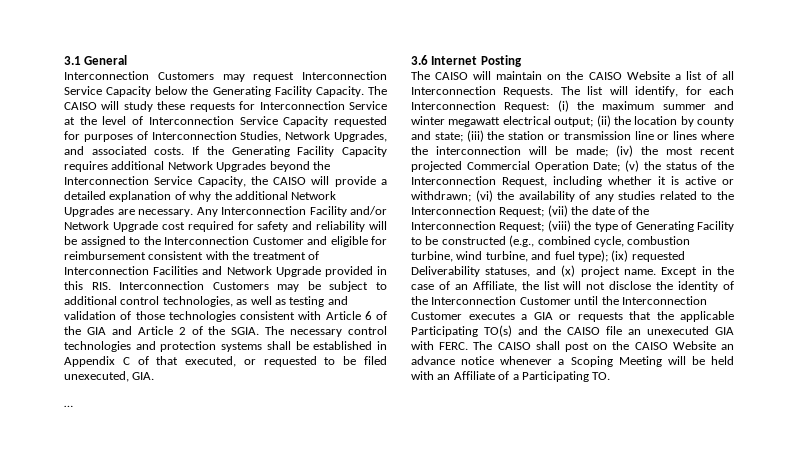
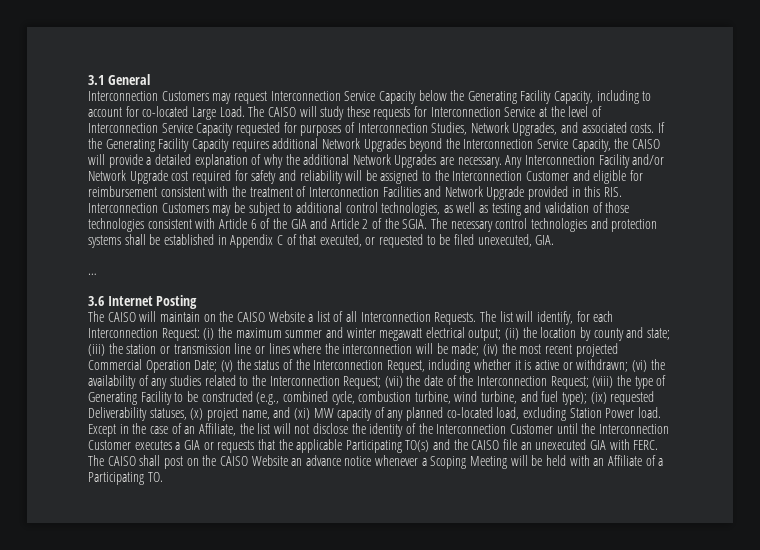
- Interconnection Customers may request Interconnection Service Capacity below the Generating Facility Capacity.
+ Interconnection Customers may request Interconnection Service Capacity below the Generating Facility Capacity, including to account for co-located Large Load.
- (ix) requested Deliverability statuses, and (x) project name.
+ (ix) requested Deliverability statuses, (x) project name, and (xi) MW capacity of any planned co-located load, excluding Station Power load.

